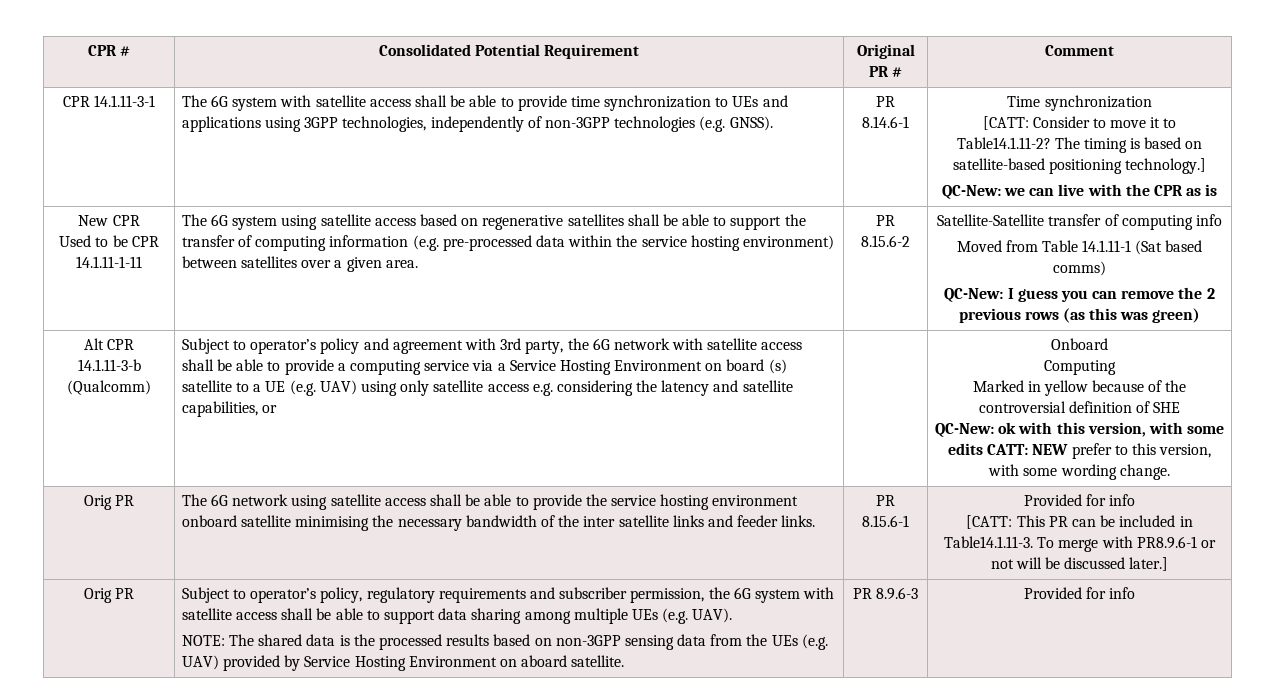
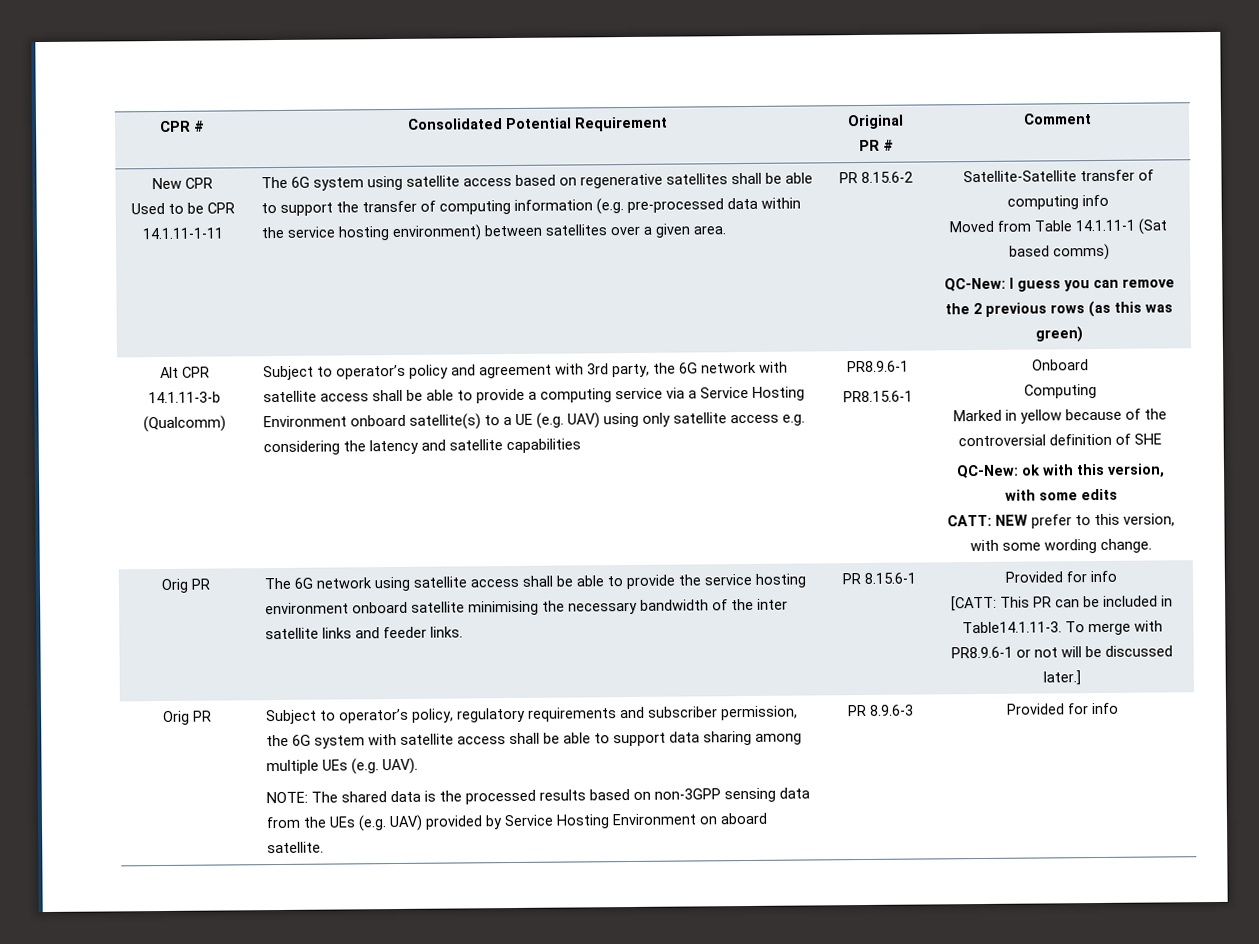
- CPR 14.1.11-3-1 | The 6G system with satellite access shall be able to provide time synchronization to UEs and applications using 3GPP technologies, independently of non-3GPP technologies (e.g. GNSS). | PR 8.14.6-1 | Time synchronization
- [CATT: Consider to move it to Table14.1.11-2? The timing is based on satellite-based positioning technology.]
- QC-New: we can live with the CPR as is
- Subject to operator’s policy and agreement with 3rd party, the 6G network with satellite access shall be able to provide a computing service via a Service Hosting Environment on board (s) satellite to a UE (e.g. UAV) using only satellite access e.g. considering the latency and satellite capabilities, or
+ Subject to operator’s policy and agreement with 3rd party, the 6G network with satellite access shall be able to provide a computing service via a Service Hosting Environment onboard satellite(s) to a UE (e.g. UAV) using only satellite access e.g. considering the latency and satellite capabilities | PR8.9.6-1
+ PR8.15.6-1
- QC-New: ok with this version, with some edits CATT: NEW prefer to this version, with some wording change.
+ QC-New: ok with this version, with some edits
+ CATT: NEW prefer to this version, with some wording change.

